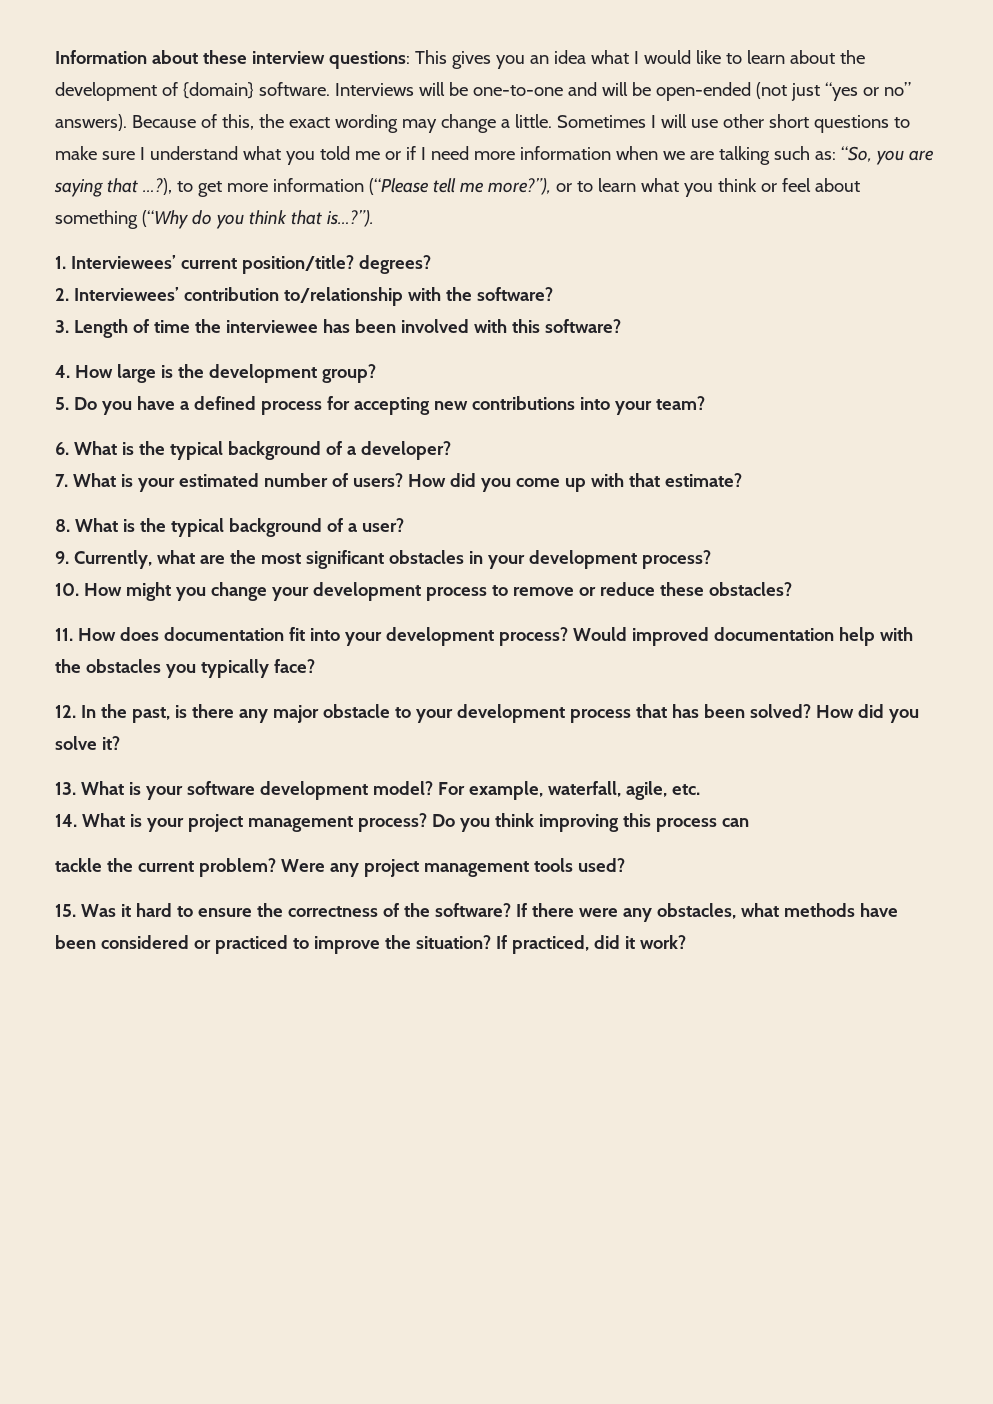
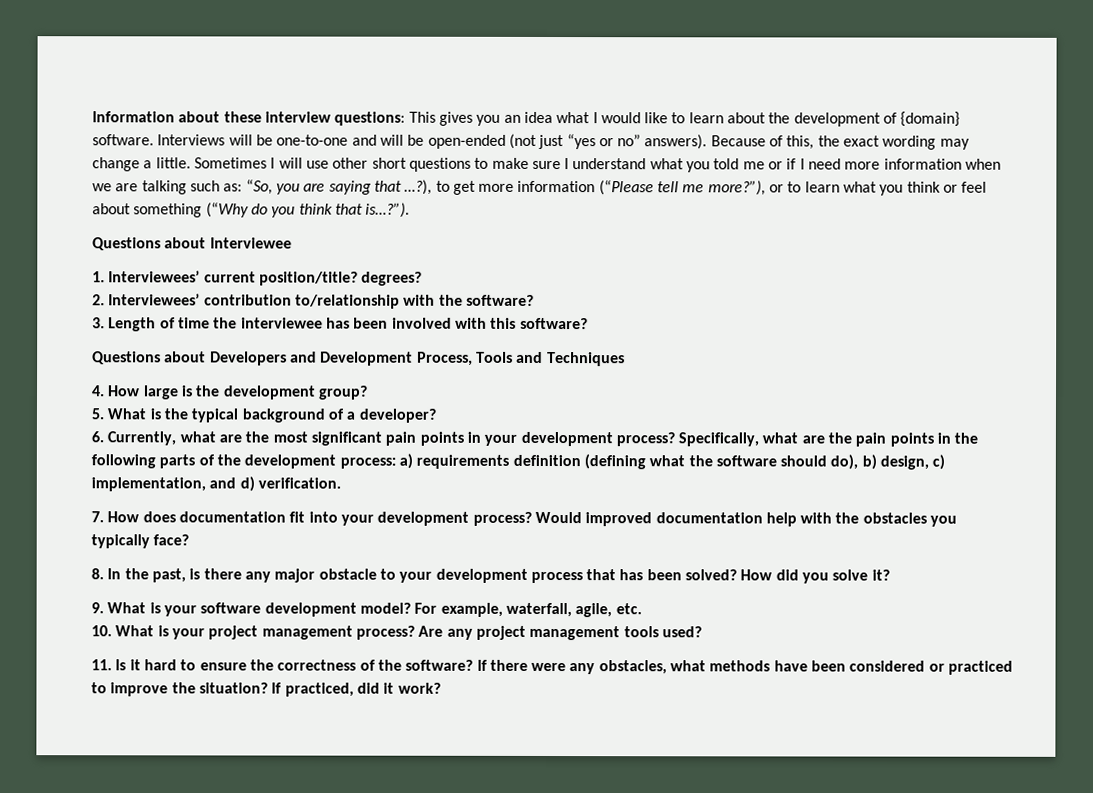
+ Questions about Interviewee
+ Questions about Developers and Development Process, Tools and Techniques
- 5. Do you have a defined process for accepting new contributions into your team?
- 6. What is the typical background of a developer?
+ 5. What is the typical background of a developer?
- 7. What is your estimated number of users? How did you come up with that estimate?
- 8. What is the typical background of a user?
- 9. Currently, what are the most significant obstacles in your development process?
- 10. How might you change your development process to remove or reduce these obstacles?
- 11. How does documentation fit into your development process?
+ 6. Currently, what are the most significant pain points in your development process? Specifically, what are the pain points in the following parts of the development process: a) requirements definition (defining what the software should do), b) design, c) implementation, and d) verification.
+ 7. How does documentation fit into your development process?
- 12. In the past, is there any major obstacle to your development process that has been solved?
+ 8. In the past, is there any major obstacle to your development process that has been solved?
- 13. What is your software development model?
+ 9. What is your software development model?
- 14. What is your project management process?
+ 10. What is your project management process?
- Do you think improving this process can
- tackle the current problem? Were any project management tools used?
+ Are any project management tools used?
- 15. Was it hard to ensure the correctness of the software?
+ 11. Is it hard to ensure the correctness of the software?

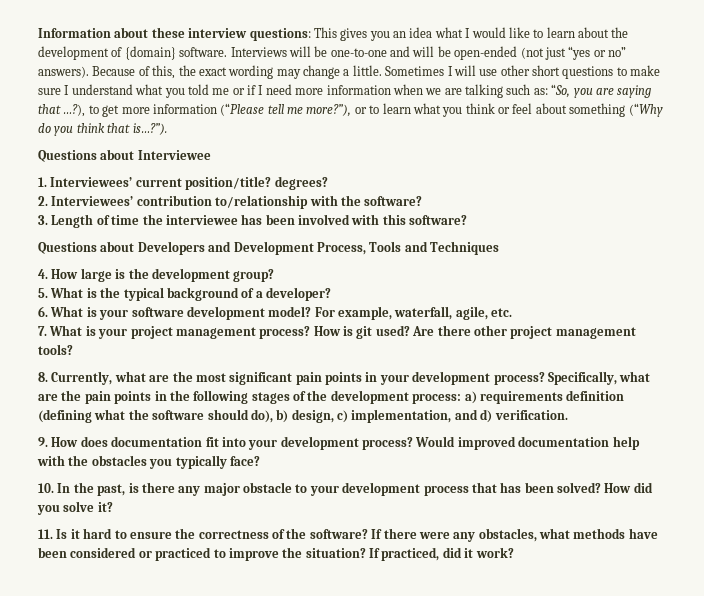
- 6. Currently, what are the most significant pain points in your development process?
+ 6. What is your software development model? For example, waterfall, agile, etc.
+ 7. What is your project management process? How is git used? Are there other project management tools?
+ 8. Currently, what are the most significant pain points in your development process?
- Specifically, what are the pain points in the following parts of the development process: a) requirements definition (defining what the software should do), b) design, c) implementation, and d) verification.
+ Specifically, what are the pain points in the following stages of the development process: a) requirements definition (defining what the software should do), b) design, c) implementation, and d) verification.
- 7. How does documentation fit into your development process?
+ 9. How does documentation fit into your development process?
- 8. In the past, is there any major obstacle to your development process that has been solved?
+ 10. In the past, is there any major obstacle to your development process that has been solved?
- 9. What is your software development model? For example, waterfall, agile, etc.
- 10. What is your project management process? Are any project management tools used?

